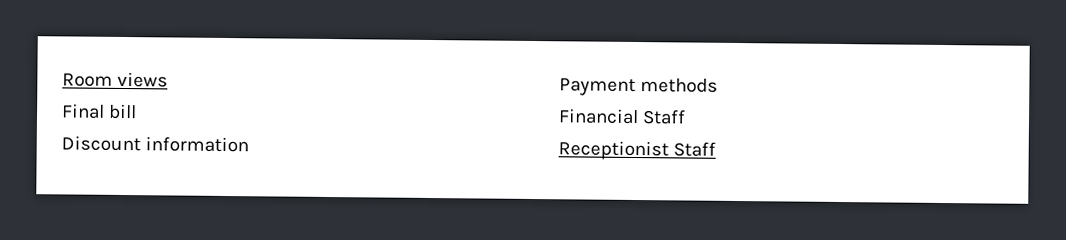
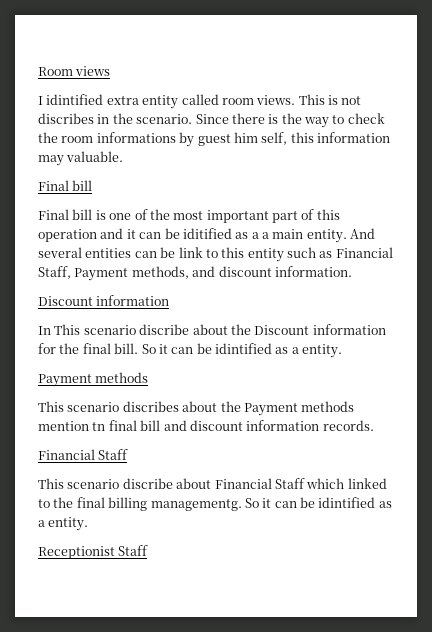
+ I idintified extra entity called room views. This is not discribes in the scenario. Since there is the way to check the room informations by guest him self, this information may valuable.
  Final bill
+ Final bill is one of the most important part of this operation and it can be iditified as a a main entity. And several entities can be link to this entity such as Financial Staff, Payment methods, and discount information.
  Discount information
+ In This scenario discribe about the Discount information for the final bill. So it can be idintified as a entity.
  Payment methods
+ This scenario discribes about the Payment methods mention tn final bill and discount information records.
  Financial Staff
+ This scenario discribe about Financial Staff which linked to the final billing managementg. So it can be idintified as a entity.

